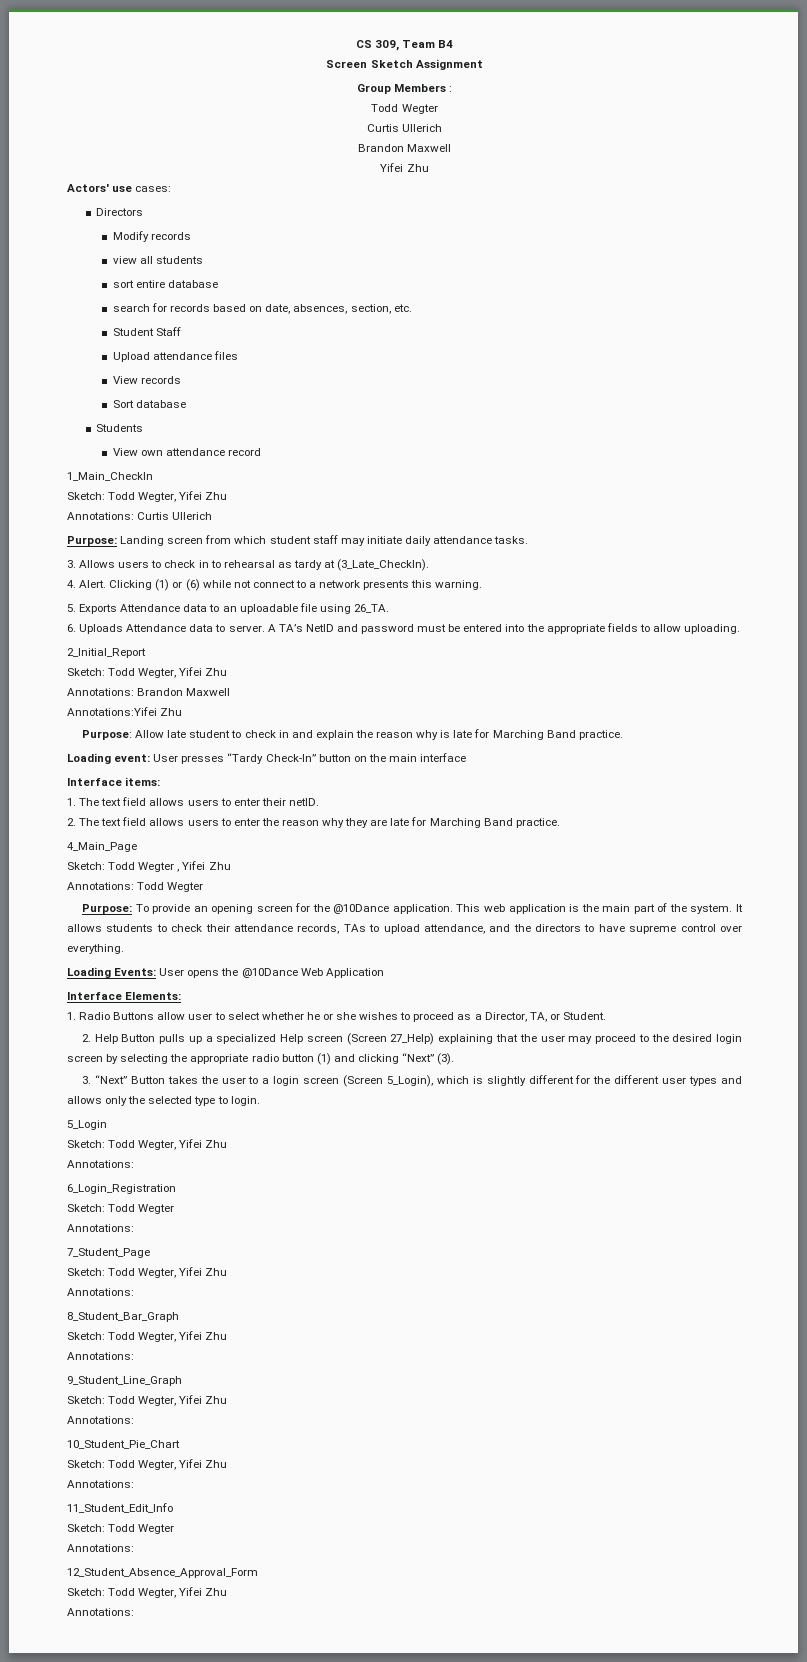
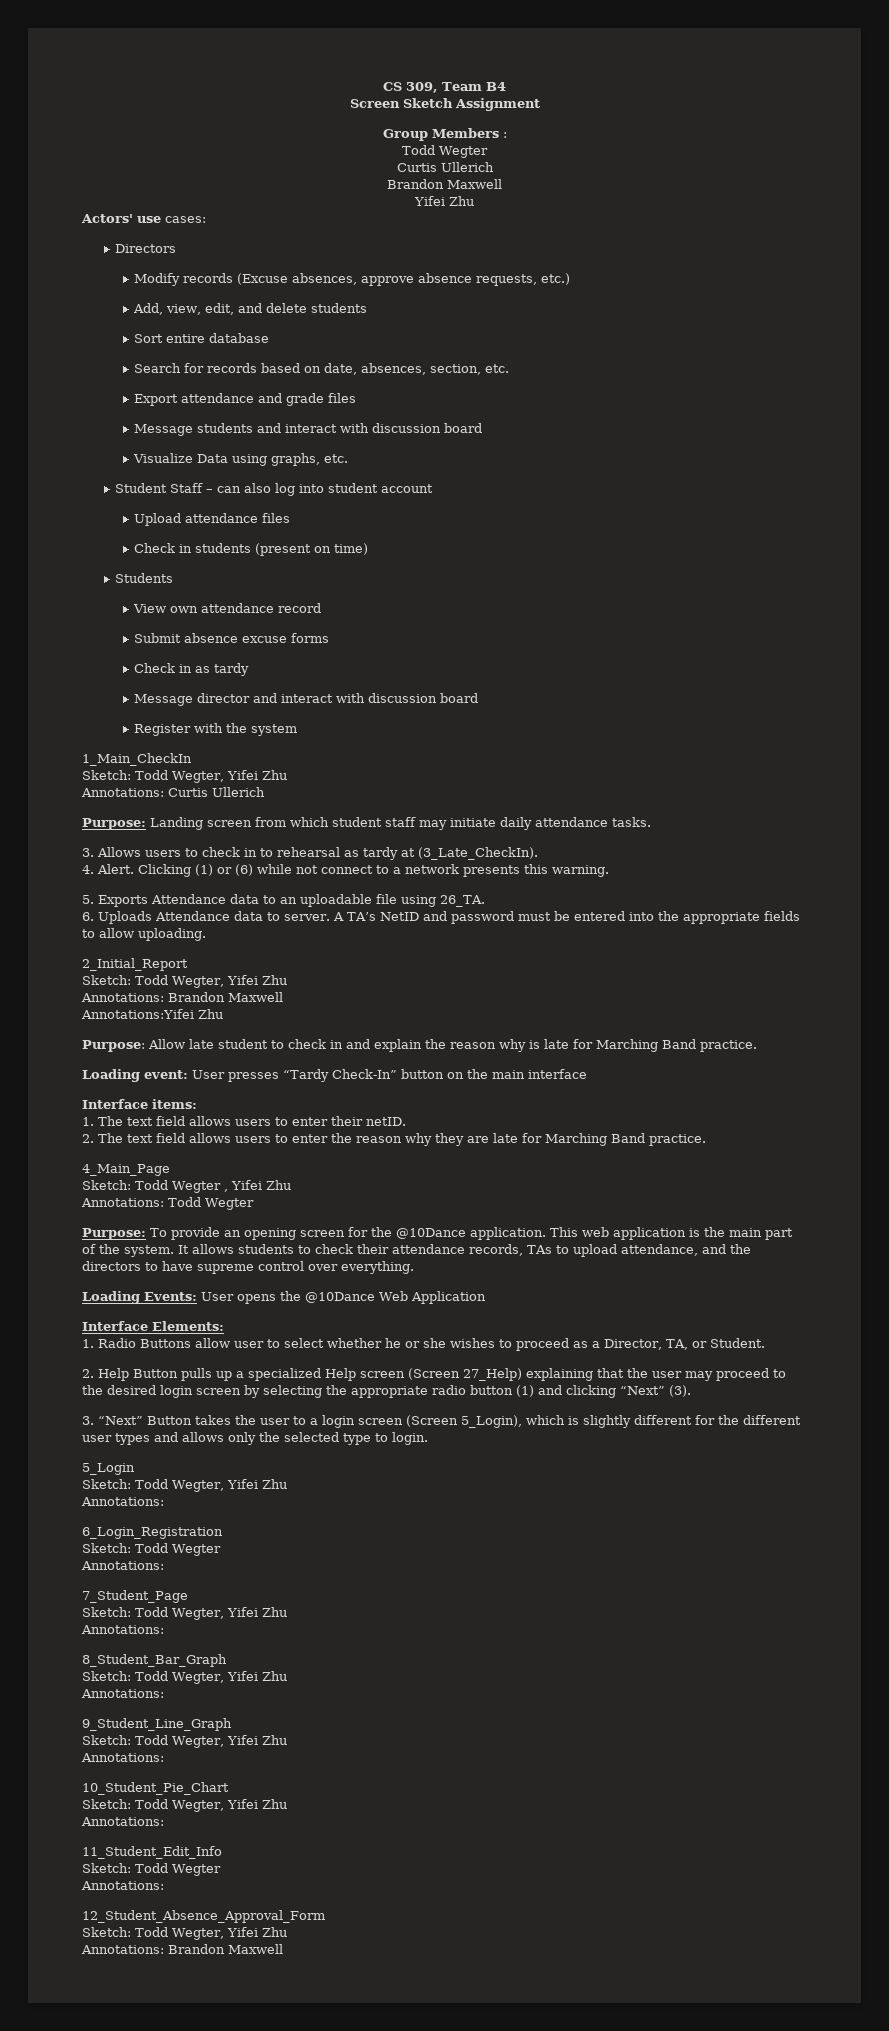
- Modify records
- view all students
+ Modify records (Excuse absences, approve absence requests, etc.)
+ Add, view, edit, and delete students
- sort entire database
+ Sort entire database
- search for records based on date, absences, section, etc.
+ Search for records based on date, absences, section, etc.
- Student Staff
+ Export attendance and grade files
+ Message students and interact with discussion board
+ Visualize Data using graphs, etc.
+ Student Staff – can also log into student account
  Upload attendance files
- View records
- Sort database
+ Check in students (present on time)
+ Submit absence excuse forms
+ Check in as tardy
+ Message director and interact with discussion board
+ Register with the system
  12_Student_Absence_Approval_Form
  Sketch: Todd Wegter, Yifei Zhu
- Annotations:
+ Annotations: Brandon Maxwell

